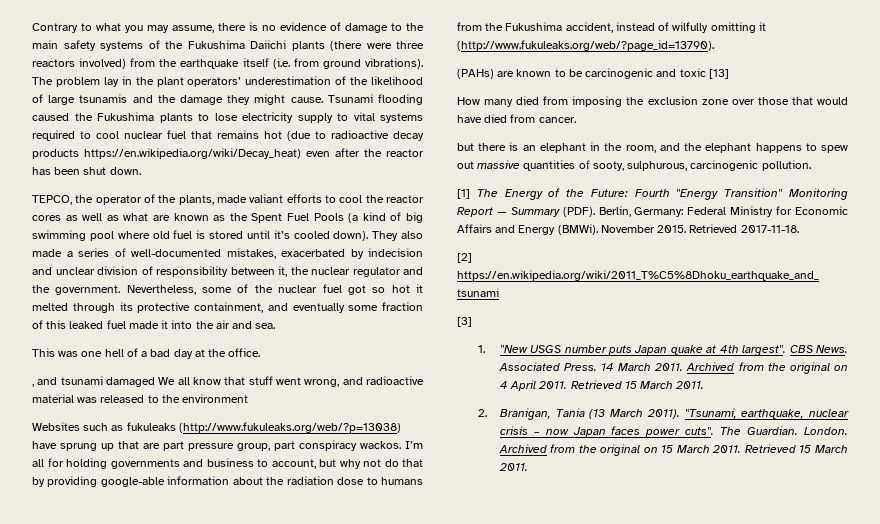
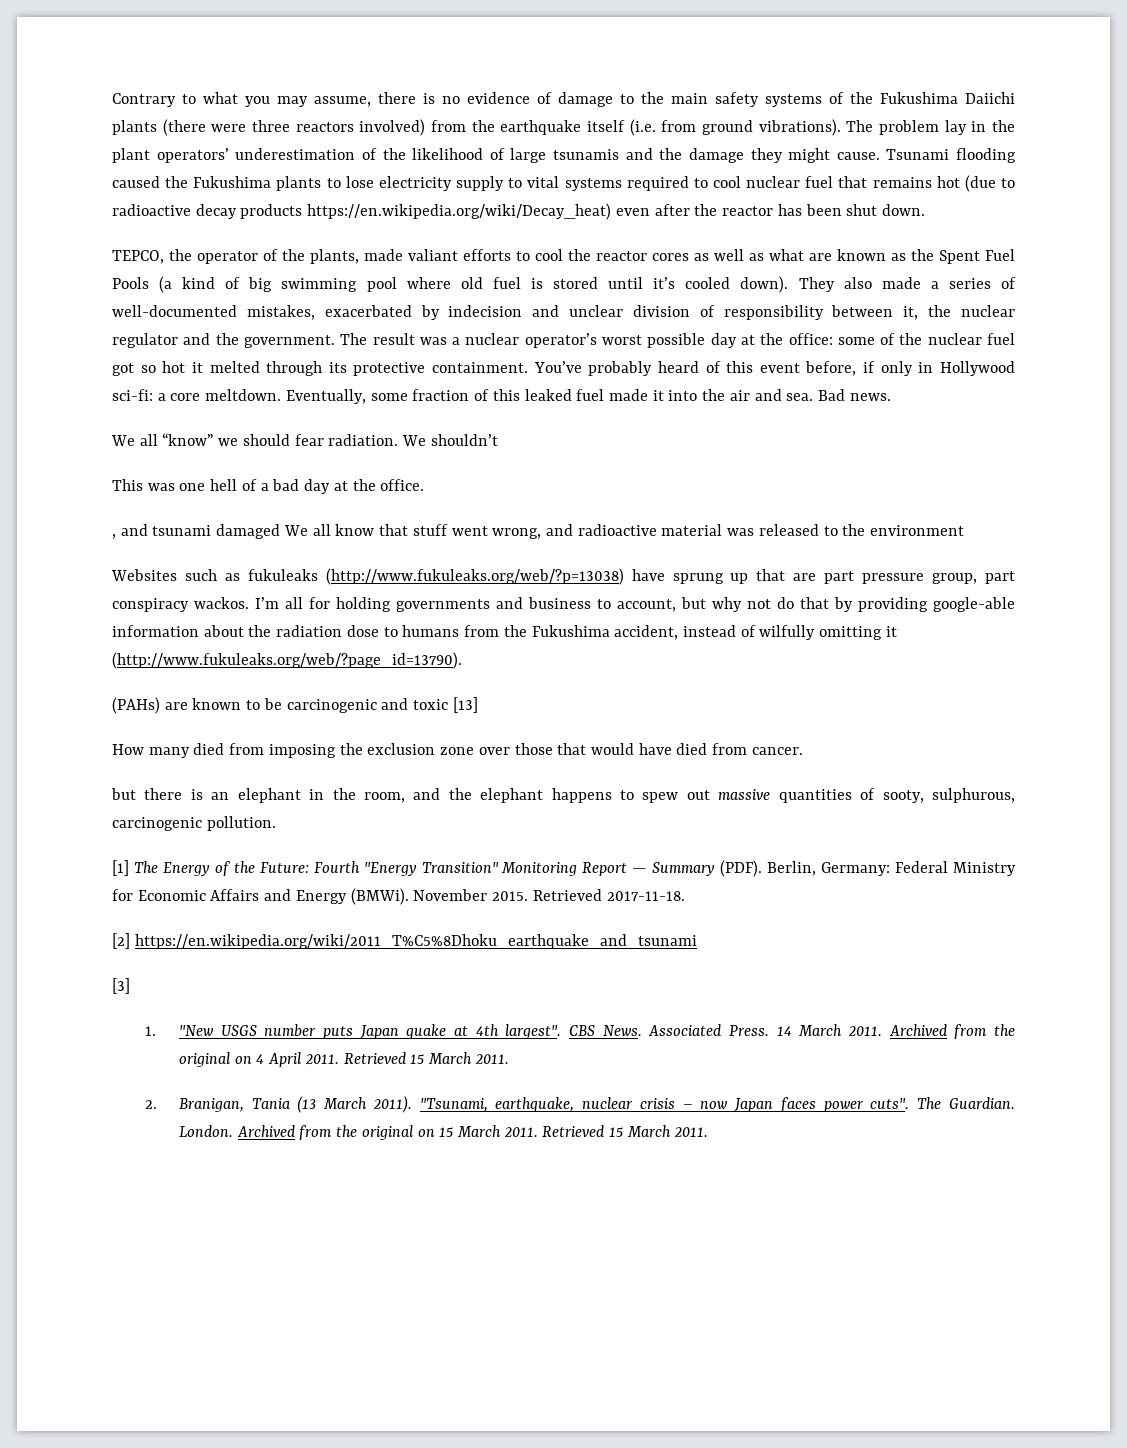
- Nevertheless, some of the nuclear fuel got so hot it melted through its protective containment, and eventually some fraction of this leaked fuel made it into the air and sea.
+ The result was a nuclear operator’s worst possible day at the office: some of the nuclear fuel got so hot it melted through its protective containment. You’ve probably heard of this event before, if only in Hollywood sci-fi: a core meltdown. Eventually, some fraction of this leaked fuel made it into the air and sea. Bad news.
+ We all “know” we should fear radiation. We shouldn’t

